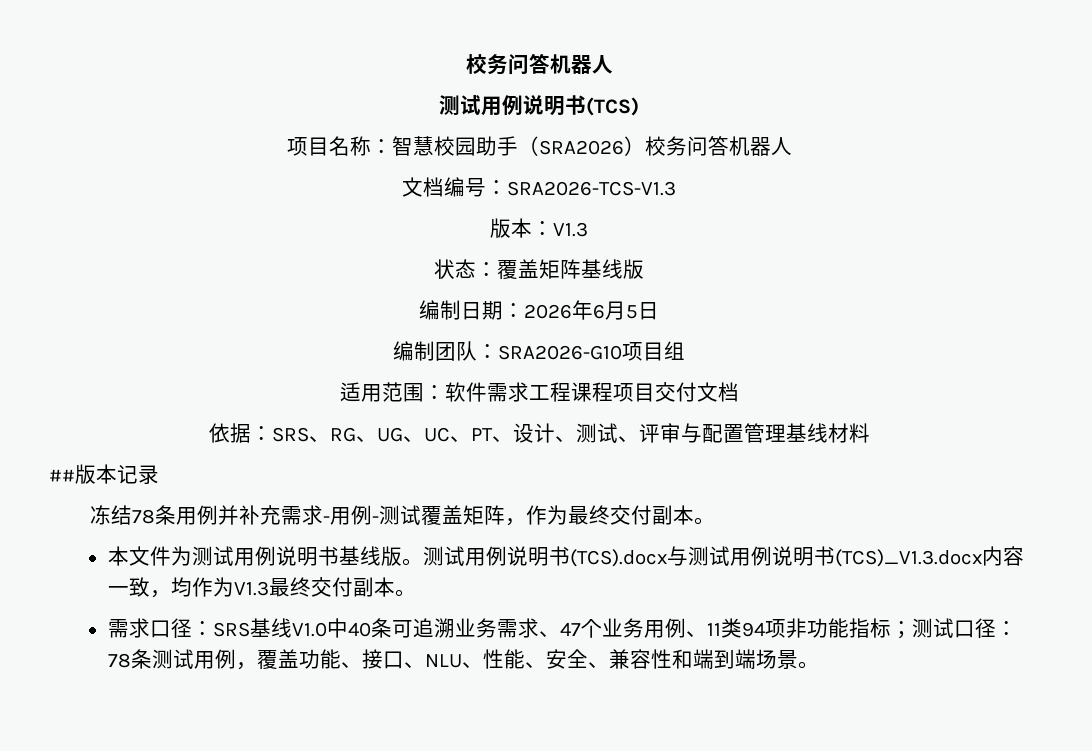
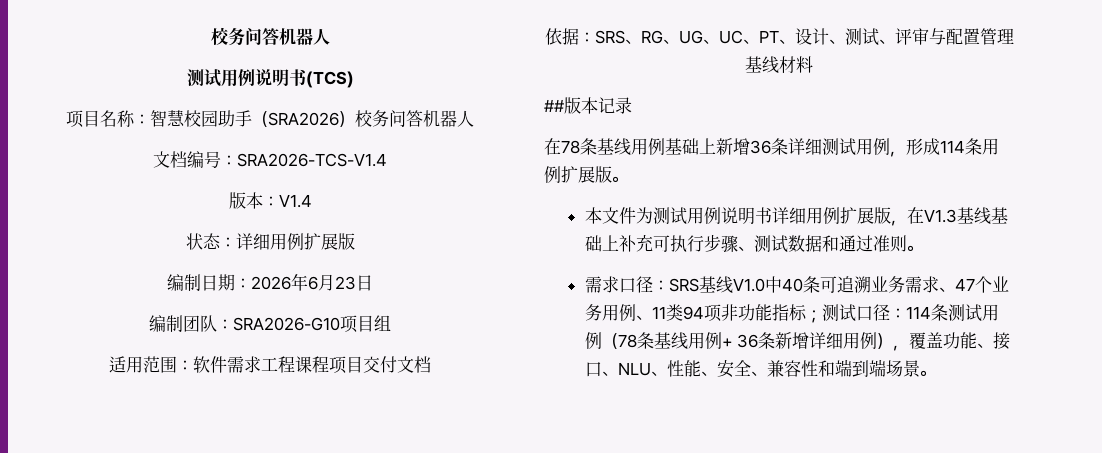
- 文档编号：SRA2026-TCS-V1.3
+ 文档编号：SRA2026-TCS-V1.4
- 版本：V1.3
+ 版本：V1.4
- 状态：覆盖矩阵基线版
+ 状态：详细用例扩展版
- 编制日期：2026年6月5日
+ 编制日期：2026年6月23日
- 冻结78条用例并补充需求-用例-测试覆盖矩阵，作为最终交付副本。
+ 在78条基线用例基础上新增36条详细测试用例，形成114条用例扩展版。
- 本文件为测试用例说明书基线版。测试用例说明书(TCS).docx与测试用例说明书(TCS)_V1.3.docx内容一致，均作为V1.3最终交付副本。
+ 本文件为测试用例说明书详细用例扩展版，在V1.3基线基础上补充可执行步骤、测试数据和通过准则。
- 需求口径：SRS基线V1.0中40条可追溯业务需求、47个业务用例、11类94项非功能指标；测试口径：78条测试用例，覆盖功能、接口、NLU、性能、安全、兼容性和端到端场景。
+ 需求口径：SRS基线V1.0中40条可追溯业务需求、47个业务用例、11类94项非功能指标；测试口径：114条测试用例（78条基线用例+ 36条新增详细用例），覆盖功能、接口、NLU、性能、安全、兼容性和端到端场景。

